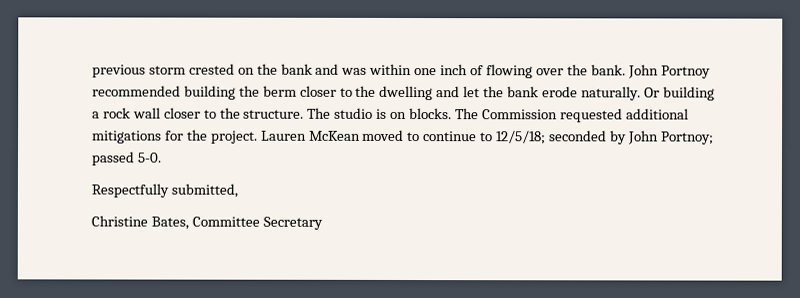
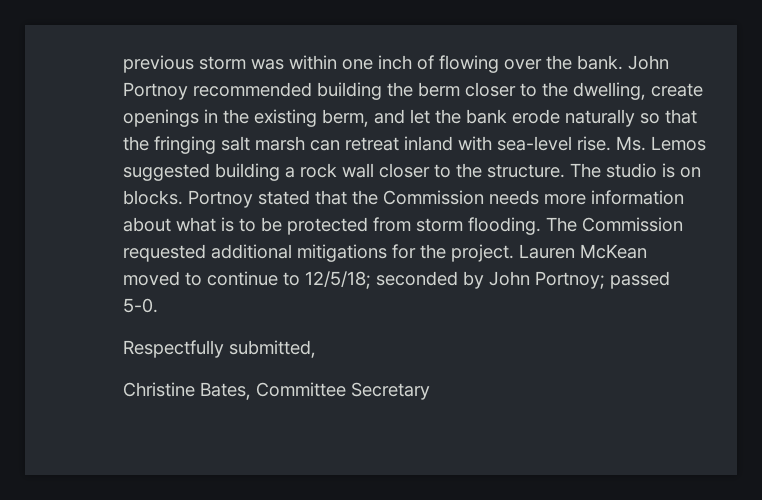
- previous storm crested on the bank and was within one inch of flowing over the bank.
+ previous storm was within one inch of flowing over the bank.
- John Portnoy recommended building the berm closer to the dwelling and let the bank erode naturally. Or building a rock wall closer to the structure.
+ John Portnoy recommended building the berm closer to the dwelling, create openings in the existing berm, and let the bank erode naturally so that the fringing salt marsh can retreat inland with sea-level rise. Ms. Lemos suggested building a rock wall closer to the structure.
+ Portnoy stated that the Commission needs more information about what is to be protected from storm flooding.

